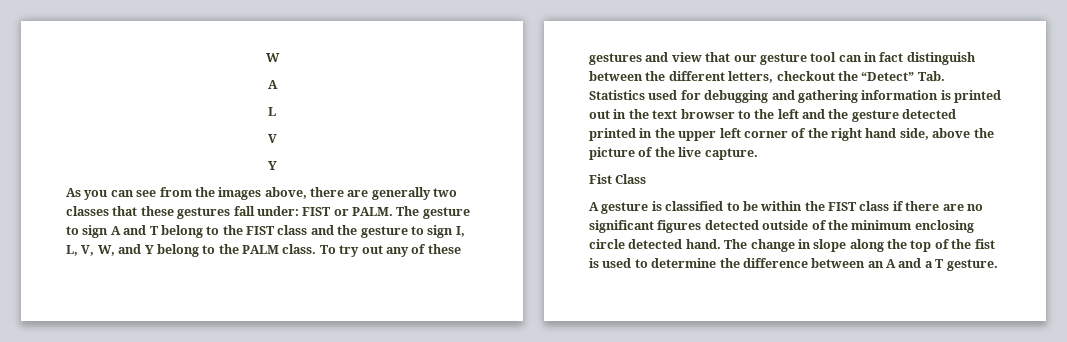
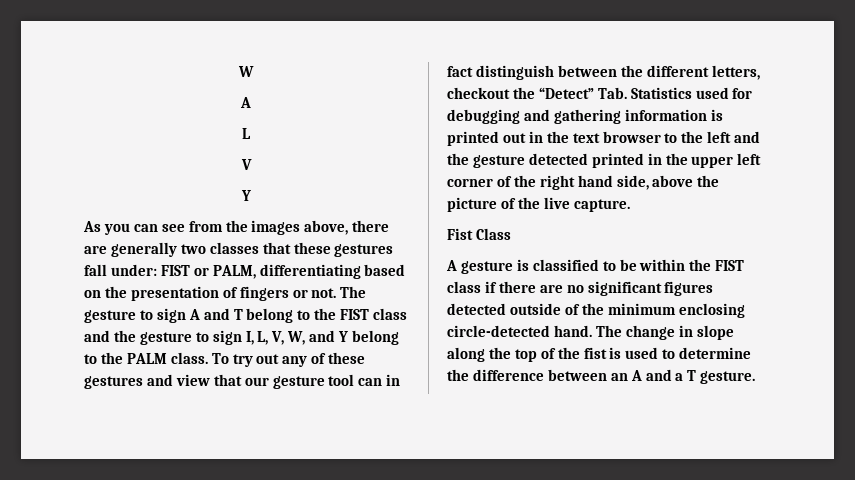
- As you can see from the images above, there are generally two classes that these gestures fall under: FIST or PALM.
+ As you can see from the images above, there are generally two classes that these gestures fall under: FIST or PALM, differentiating based on the presentation of fingers or not.
- A gesture is classified to be within the FIST class if there are no significant figures detected outside of the minimum enclosing circle detected hand.
+ A gesture is classified to be within the FIST class if there are no significant figures detected outside of the minimum enclosing circle-detected hand.

